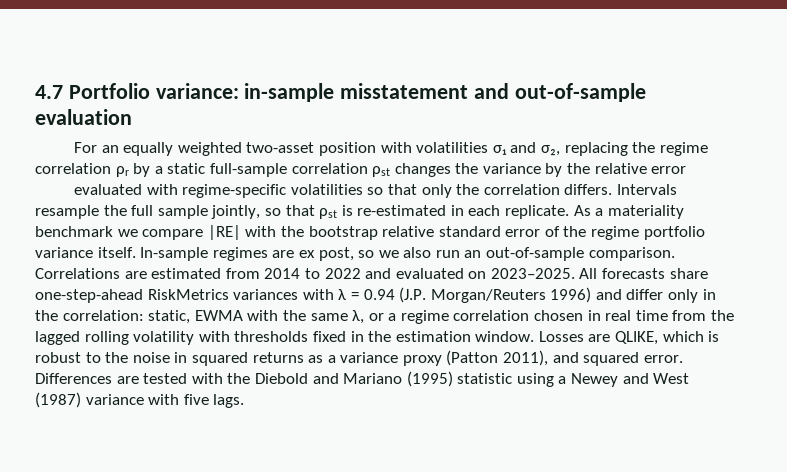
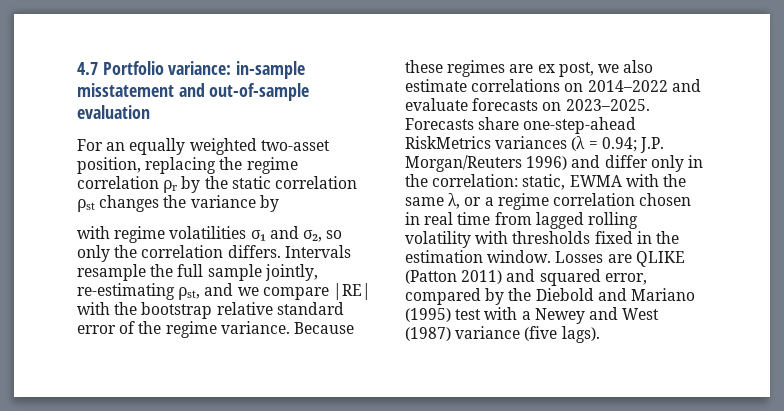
- For an equally weighted two-asset position with volatilities σ₁ and σ₂, replacing the regime correlation ρr by a static full-sample correlation ρst changes the variance by the relative error
- evaluated with regime-specific volatilities so that only the correlation differs.
+ For an equally weighted two-asset position, replacing the regime correlation ρr by the static correlation ρst changes the variance by
+ with regime volatilities σ₁ and σ₂, so only the correlation differs.
- Intervals resample the full sample jointly, so that ρst is re-estimated in each replicate. As a materiality benchmark we compare |RE| with the bootstrap relative standard error of the regime portfolio variance itself. In-sample regimes are ex post, so we also run an out-of-sample comparison. Correlations are estimated from 2014 to 2022 and evaluated on 2023–2025. All forecasts share one-step-ahead RiskMetrics variances with λ = 0.94 (J.P. Morgan/Reuters 1996) and differ only in the correlation: static, EWMA with the same λ, or a regime correlation chosen in real time from the lagged rolling volatility with thresholds fixed in the estimation window.
+ Intervals resample the full sample jointly, re-estimating ρst, and we compare |RE| with the bootstrap relative standard error of the regime variance. Because these regimes are ex post, we also estimate correlations on 2014–2022 and evaluate forecasts on 2023–2025. Forecasts share one-step-ahead RiskMetrics variances (λ = 0.94; J.P. Morgan/Reuters 1996) and differ only in the correlation: static, EWMA with the same λ, or a regime correlation chosen in real time from lagged rolling volatility with thresholds fixed in the estimation window.
- Losses are QLIKE, which is robust to the noise in squared returns as a variance proxy (Patton 2011), and squared error. Differences are tested with the Diebold and Mariano (1995) statistic using a Newey and West (1987) variance with five lags.
+ Losses are QLIKE (Patton 2011) and squared error, compared by the Diebold and Mariano (1995) test with a Newey and West (1987) variance (five lags).

